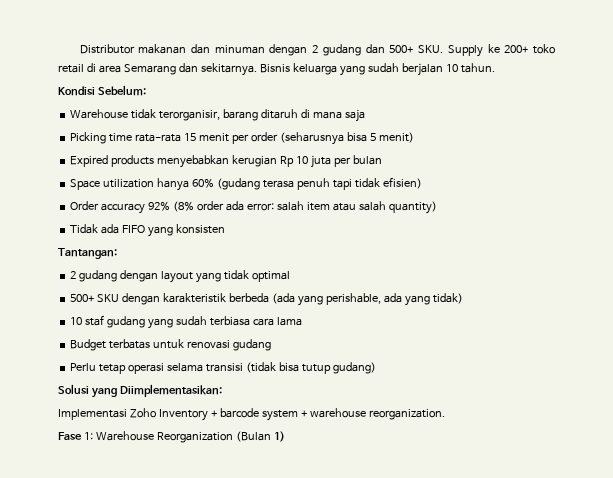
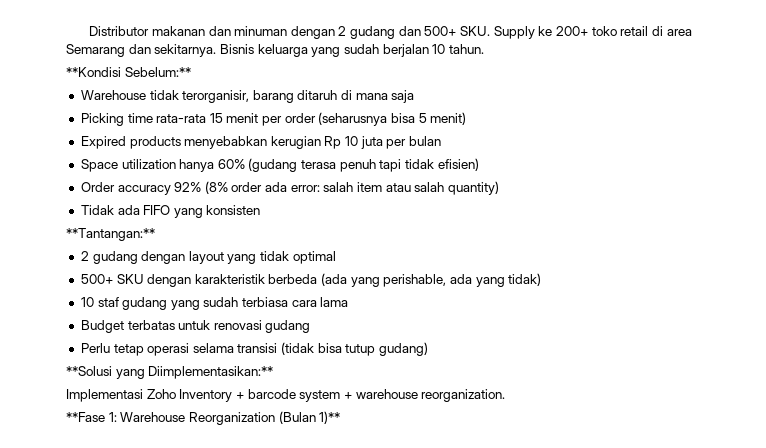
- Kondisi Sebelum:
+ **Kondisi Sebelum:**
- Tantangan:
+ **Tantangan:**
- Solusi yang Diimplementasikan:
+ **Solusi yang Diimplementasikan:**
- Fase 1: Warehouse Reorganization (Bulan 1)
+ **Fase 1: Warehouse Reorganization (Bulan 1)**

